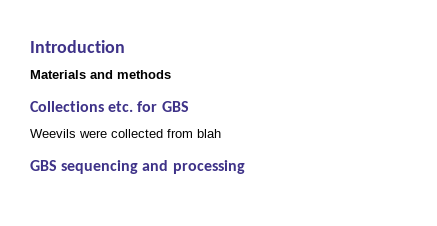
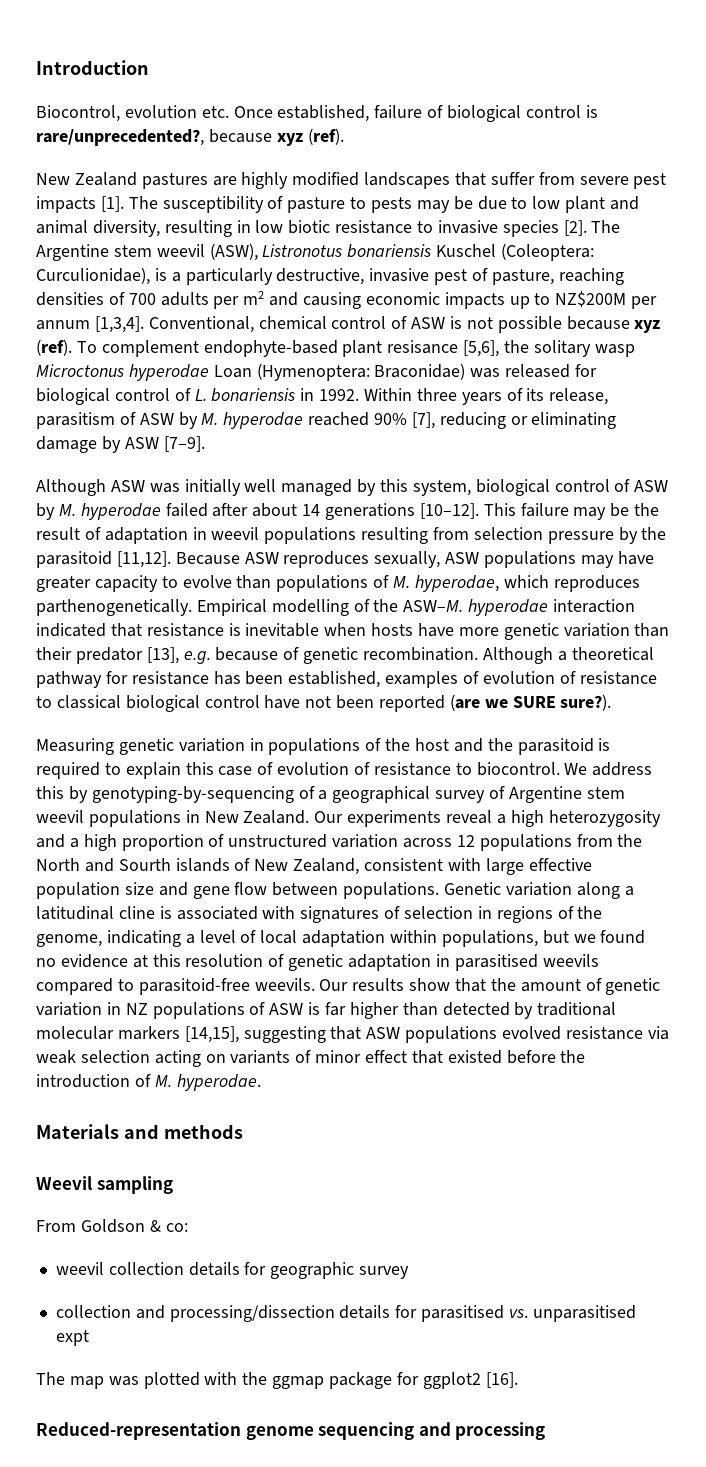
+ Biocontrol, evolution etc. Once established, failure of biological control is rare/unprecedented?, because xyz (ref).
+ New Zealand pastures are highly modified landscapes that suffer from severe pest impacts [1]. The susceptibility of pasture to pests may be due to low plant and animal diversity, resulting in low biotic resistance to invasive species [2]. The Argentine stem weevil (ASW), Listronotus bonariensis Kuschel (Coleoptera: Curculionidae), is a particularly destructive, invasive pest of pasture, reaching densities of 700 adults per m2 and causing economic impacts up to NZ$200M per annum [1,3,4]. Conventional, chemical control of ASW is not possible because xyz (ref). To complement endophyte-based plant resisance [5,6], the solitary wasp Microctonus hyperodae Loan (Hymenoptera: Braconidae) was released for biological control of L. bonariensis in 1992. Within three years of its release, parasitism of ASW by M. hyperodae reached 90% [7], reducing or eliminating damage by ASW [7–9].
+ Although ASW was initially well managed by this system, biological control of ASW by M. hyperodae failed after about 14 generations [10–12]. This failure may be the result of adaptation in weevil populations resulting from selection pressure by the parasitoid [11,12]. Because ASW reproduces sexually, ASW populations may have greater capacity to evolve than populations of M. hyperodae, which reproduces parthenogenetically. Empirical modelling of the ASW–M. hyperodae interaction indicated that resistance is inevitable when hosts have more genetic variation than their predator [13], e.g. because of genetic recombination. Although a theoretical pathway for resistance has been established, examples of evolution of resistance to classical biological control have not been reported (are we SURE sure?).
+ Measuring genetic variation in populations of the host and the parasitoid is required to explain this case of evolution of resistance to biocontrol. We address this by genotyping-by-sequencing of a geographical survey of Argentine stem weevil populations in New Zealand. Our experiments reveal a high heterozygosity and a high proportion of unstructured variation across 12 populations from the North and Sourth islands of New Zealand, consistent with large effective population size and gene flow between populations. Genetic variation along a latitudinal cline is associated with signatures of selection in regions of the genome, indicating a level of local adaptation within populations, but we found no evidence at this resolution of genetic adaptation in parasitised weevils compared to parasitoid-free weevils. Our results show that the amount of genetic variation in NZ populations of ASW is far higher than detected by traditional molecular markers [14,15], suggesting that ASW populations evolved resistance via weak selection acting on variants of minor effect that existed before the introduction of M. hyperodae.
  Materials and methods
- Collections etc. for GBS
- Weevils were collected from blah
- GBS sequencing and processing
+ Weevil sampling
+ From Goldson & co:
+ weevil collection details for geographic survey
+ collection and processing/dissection details for parasitised vs. unparasitised expt
+ The map was plotted with the ggmap package for ggplot2 [16].
+ Reduced-representation genome sequencing and processing

